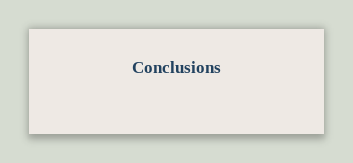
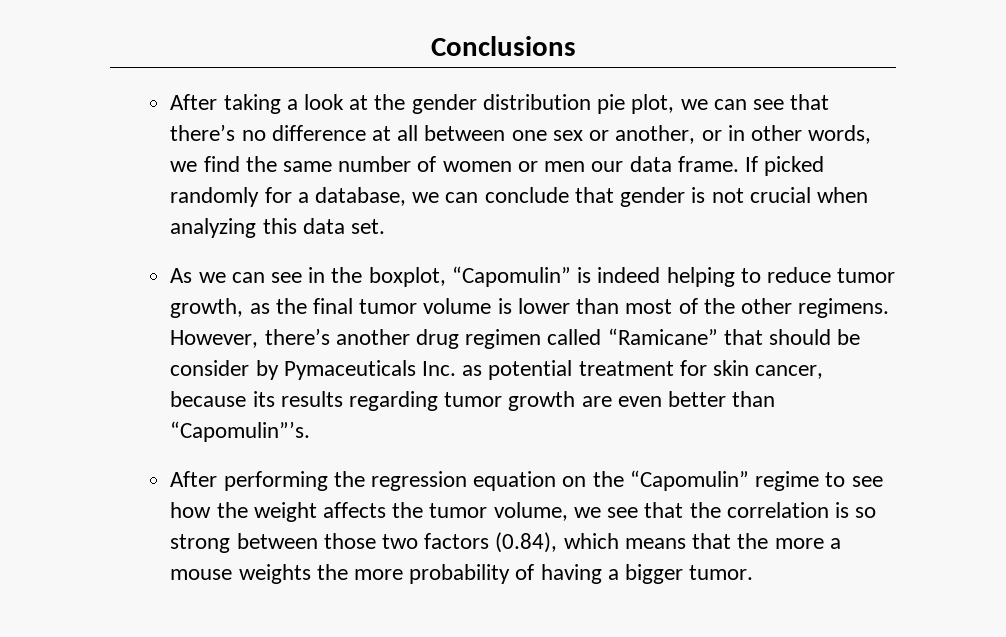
+ After taking a look at the gender distribution pie plot, we can see that there’s no difference at all between one sex or another, or in other words, we find the same number of women or men our data frame. If picked randomly for a database, we can conclude that gender is not crucial when analyzing this data set.
+ As we can see in the boxplot, “Capomulin” is indeed helping to reduce tumor growth, as the final tumor volume is lower than most of the other regimens. However, there’s another drug regimen called “Ramicane” that should be consider by Pymaceuticals Inc. as potential treatment for skin cancer, because its results regarding tumor growth are even better than “Capomulin”’s.
+ After performing the regression equation on the “Capomulin” regime to see how the weight affects the tumor volume, we see that the correlation is so strong between those two factors (0.84), which means that the more a mouse weights the more probability of having a bigger tumor.

